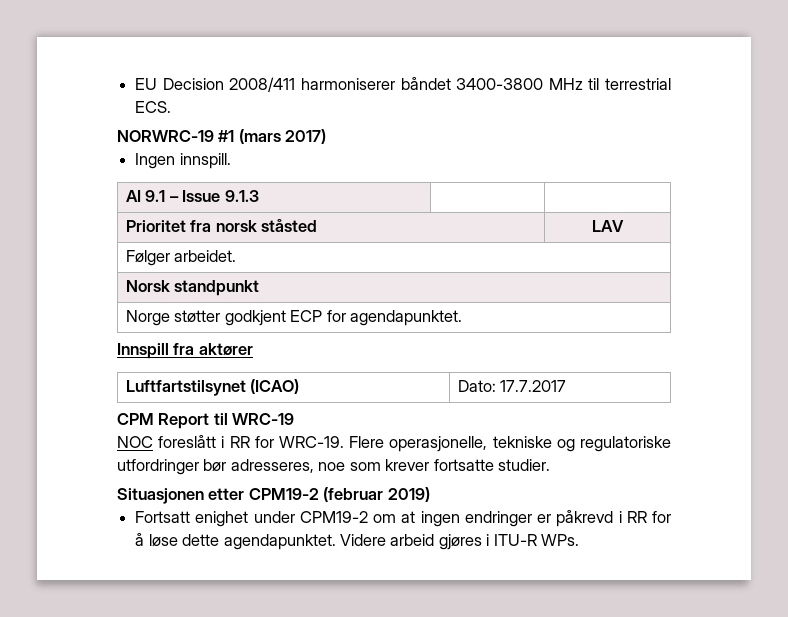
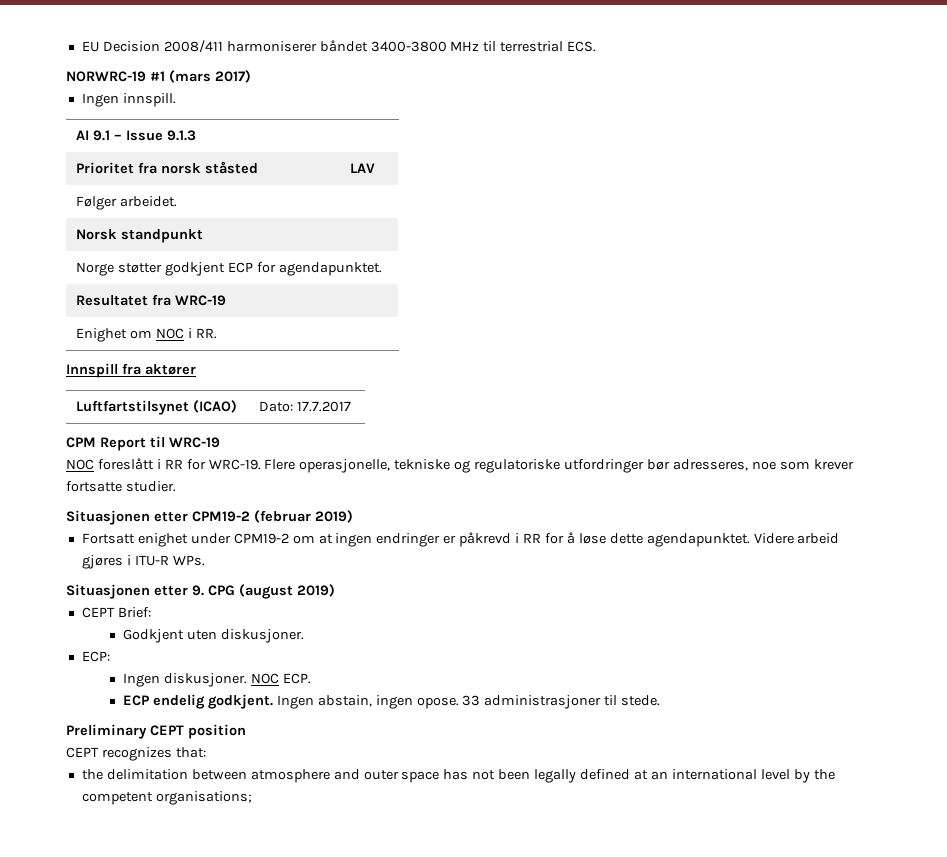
+ Resultatet fra WRC-19
+ Enighet om NOC i RR.
+ Situasjonen etter 9. CPG (august 2019)
+ CEPT Brief:
+ Godkjent uten diskusjoner.
+ ECP:
+ Ingen diskusjoner. NOC ECP.
+ ECP endelig godkjent. Ingen abstain, ingen opose. 33 administrasjoner til stede.
+ Preliminary CEPT position
+ CEPT recognizes that:
+ the delimitation between atmosphere and outer space has not been legally defined at an international level by the competent organisations;

